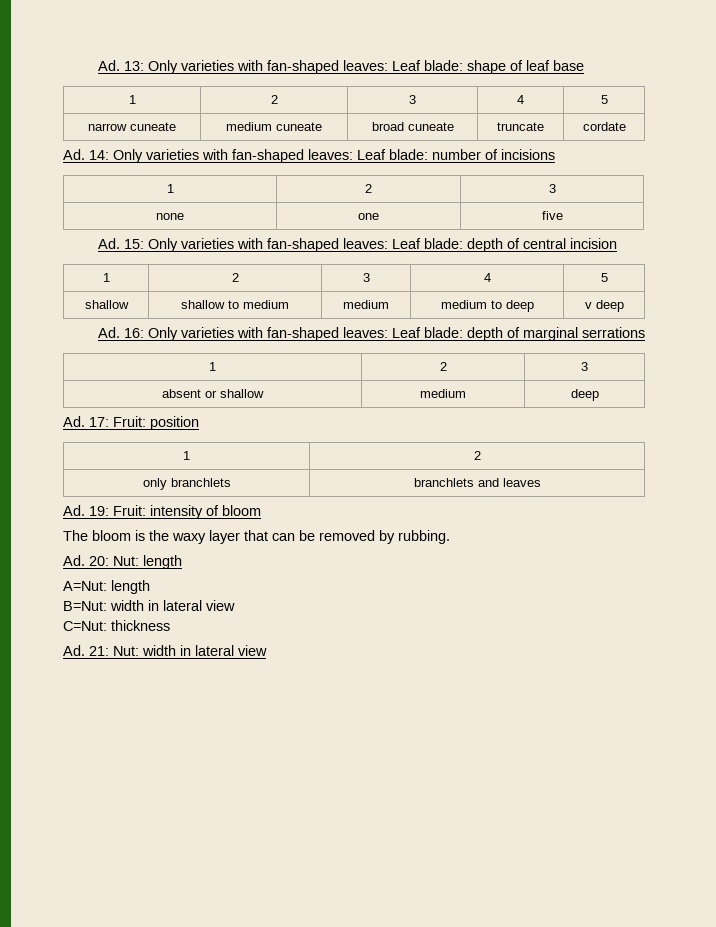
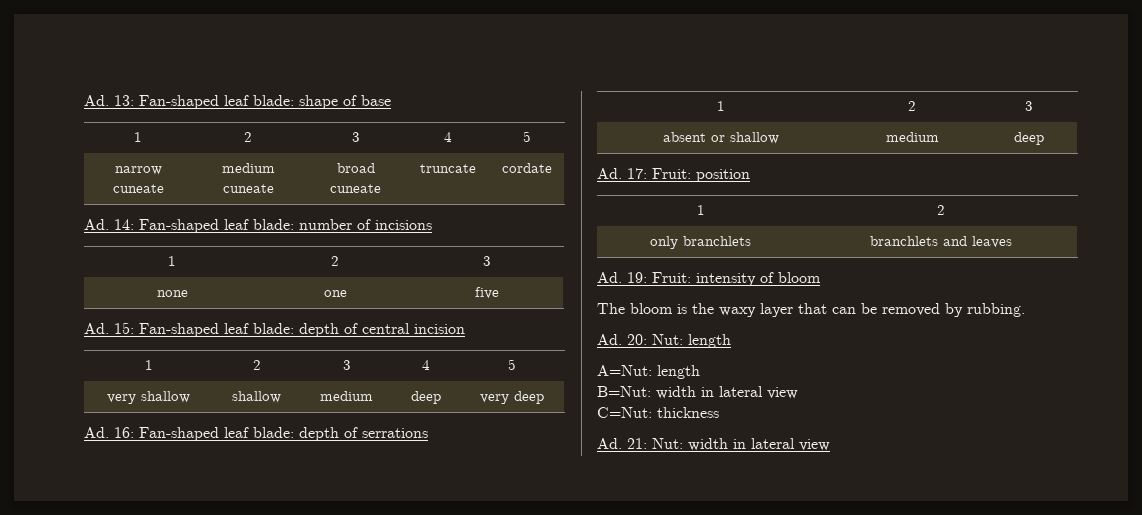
- Ad. 13: Only varieties with fan-shaped leaves: Leaf blade: shape of leaf base
+ Ad. 13: Fan-shaped leaf blade: shape of base
- Ad. 14: Only varieties with fan-shaped leaves: Leaf blade: number of incisions
+ Ad. 14: Fan-shaped leaf blade: number of incisions
- Ad. 15: Only varieties with fan-shaped leaves: Leaf blade: depth of central incision
+ Ad. 15: Fan-shaped leaf blade: depth of central incision
- shallow | shallow to medium | medium | medium to deep | v deep
+ very shallow | shallow | medium | deep | very deep
- Ad. 16: Only varieties with fan-shaped leaves: Leaf blade: depth of marginal serrations
+ Ad. 16: Fan-shaped leaf blade: depth of serrations

